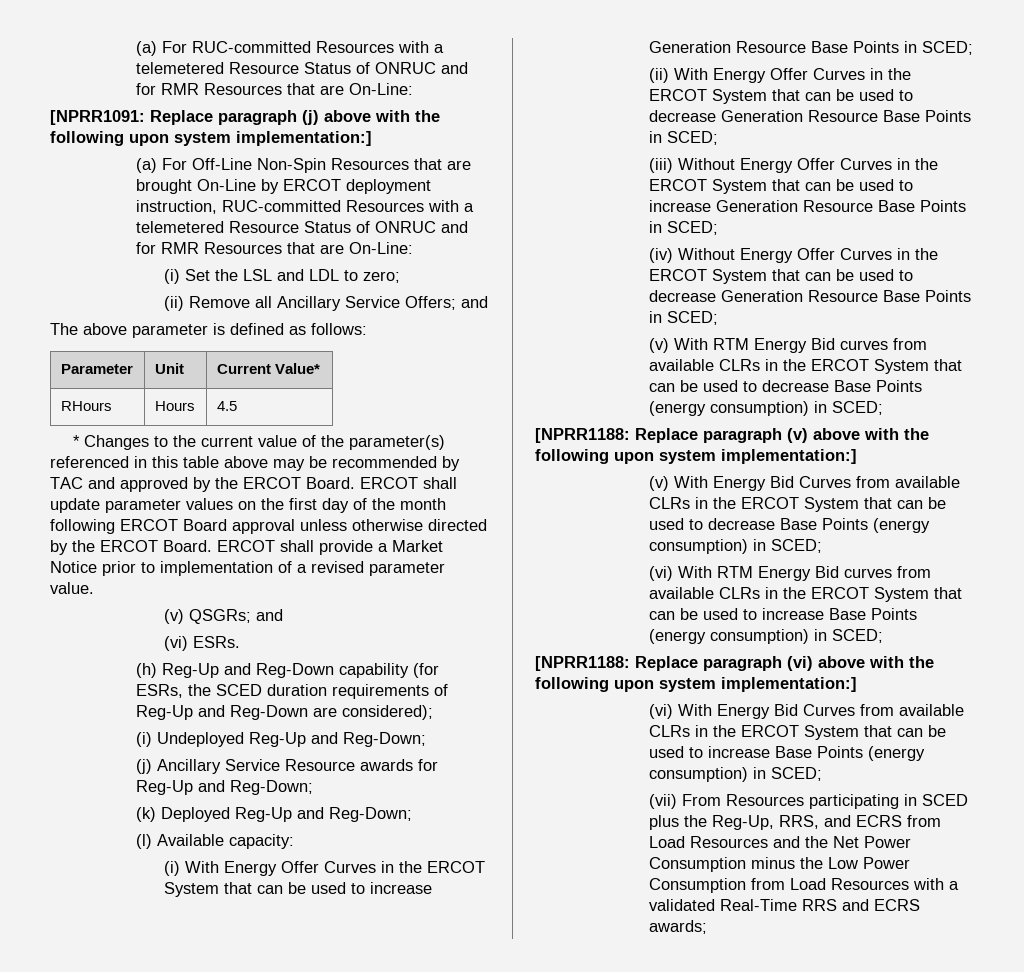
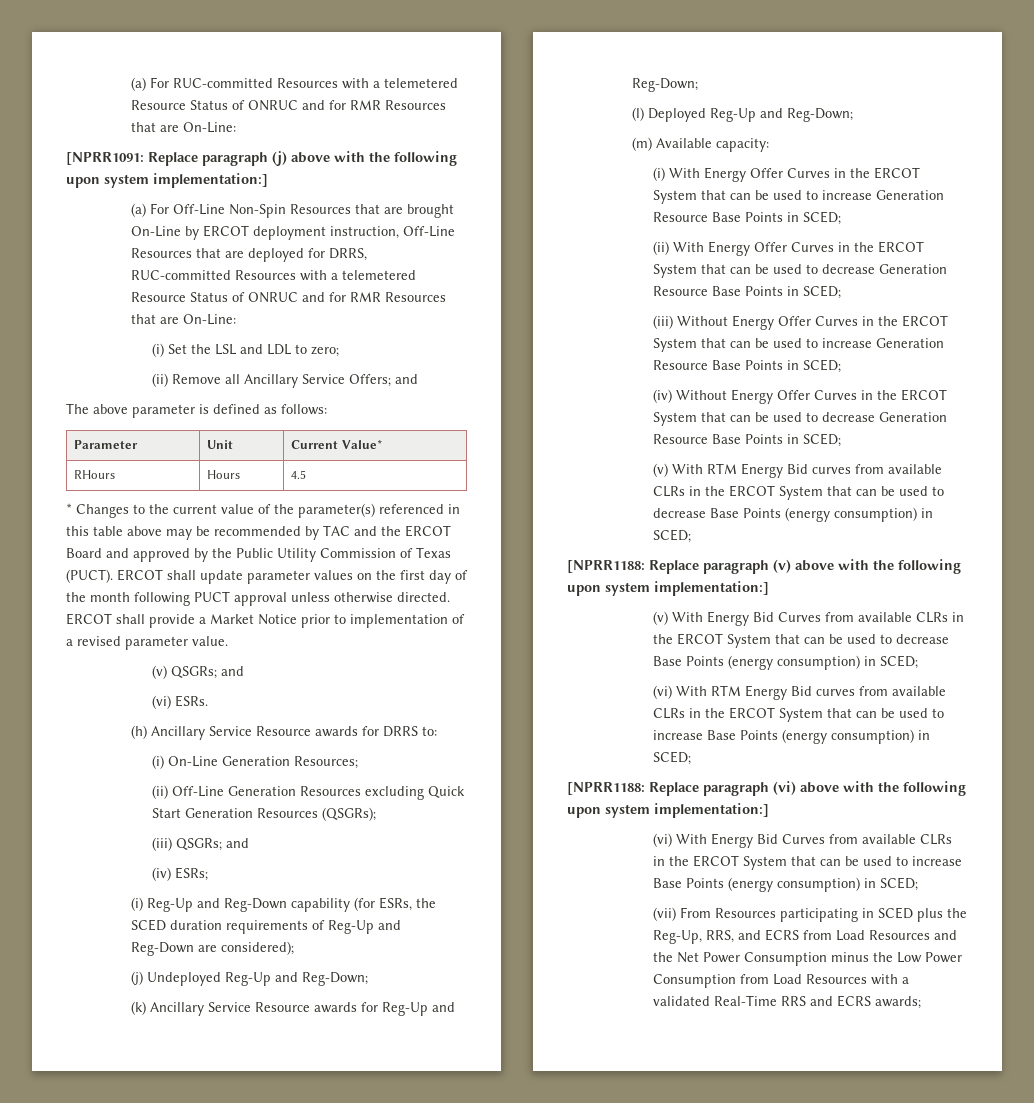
- (a) For Off-Line Non-Spin Resources that are brought On-Line by ERCOT deployment instruction, RUC-committed Resources with a telemetered Resource Status of ONRUC and for RMR Resources that are On-Line:
+ (a) For Off-Line Non-Spin Resources that are brought On-Line by ERCOT deployment instruction, Off-Line Resources that are deployed for DRRS, RUC-committed Resources with a telemetered Resource Status of ONRUC and for RMR Resources that are On-Line:
- * Changes to the current value of the parameter(s) referenced in this table above may be recommended by TAC and approved by the ERCOT Board.
+ * Changes to the current value of the parameter(s) referenced in this table above may be recommended by TAC and the ERCOT Board and approved by the Public Utility Commission of Texas (PUCT).
- ERCOT shall update parameter values on the first day of the month following ERCOT Board approval unless otherwise directed by the ERCOT Board.
+ ERCOT shall update parameter values on the first day of the month following PUCT approval unless otherwise directed.
- (h) Reg-Up and Reg-Down capability (for ESRs, the SCED duration requirements of Reg-Up and Reg-Down are considered);
+ (h) Ancillary Service Resource awards for DRRS to:
+ (i) On-Line Generation Resources;
+ (ii) Off-Line Generation Resources excluding Quick Start Generation Resources (QSGRs);
+ (iii) QSGRs; and
+ (iv) ESRs;
+ (i) Reg-Up and Reg-Down capability (for ESRs, the SCED duration requirements of Reg-Up and Reg-Down are considered);
- (i) Undeployed Reg-Up and Reg-Down;
+ (j) Undeployed Reg-Up and Reg-Down;
- (j) Ancillary Service Resource awards for Reg-Up and Reg-Down;
+ (k) Ancillary Service Resource awards for Reg-Up and Reg-Down;
- (k) Deployed Reg-Up and Reg-Down;
+ (l) Deployed Reg-Up and Reg-Down;
- (l) Available capacity:
+ (m) Available capacity:

